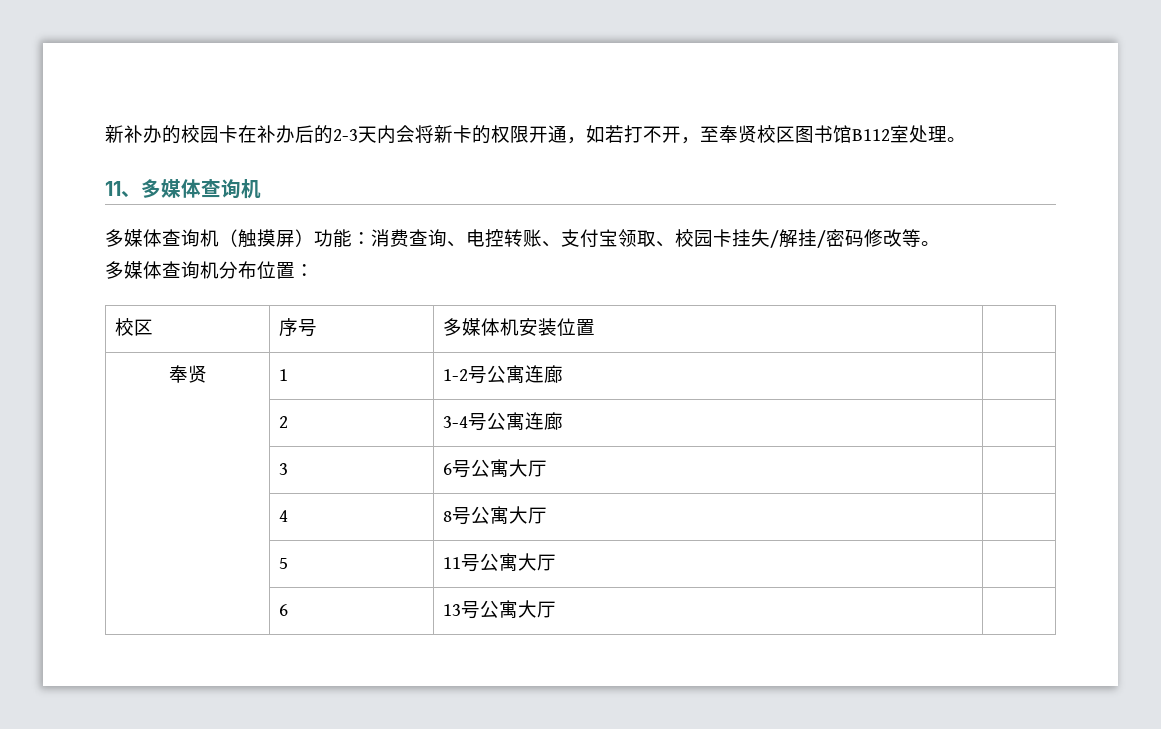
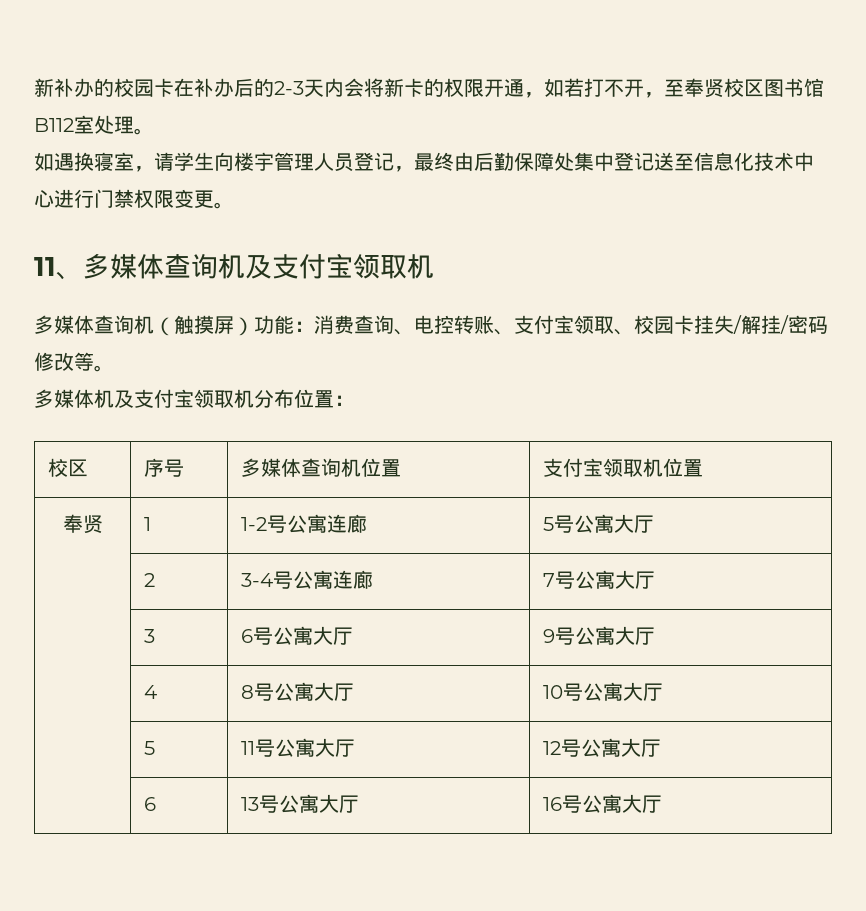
+ 如遇换寝室，请学生向楼宇管理人员登记，最终由后勤保障处集中登记送至信息化技术中心进行门禁权限变更。
- 11、多媒体查询机
+ 11、多媒体查询机及支付宝领取机
- 多媒体查询机分布位置：
+ 多媒体机及支付宝领取机分布位置：
- 校区 | 序号 | 多媒体机安装位置 |
+ 校区 | 序号 | 多媒体查询机位置 | 支付宝领取机位置
- 奉贤 | 1 | 1-2号公寓连廊 |
+ 奉贤 | 1 | 1-2号公寓连廊 | 5号公寓大厅
- | 2 | 3-4号公寓连廊 |
+ | 2 | 3-4号公寓连廊 | 7号公寓大厅
- | 3 | 6号公寓大厅 |
+ | 3 | 6号公寓大厅 | 9号公寓大厅
- | 4 | 8号公寓大厅 |
+ | 4 | 8号公寓大厅 | 10号公寓大厅
- | 5 | 11号公寓大厅 |
+ | 5 | 11号公寓大厅 | 12号公寓大厅
- | 6 | 13号公寓大厅 |
+ | 6 | 13号公寓大厅 | 16号公寓大厅

